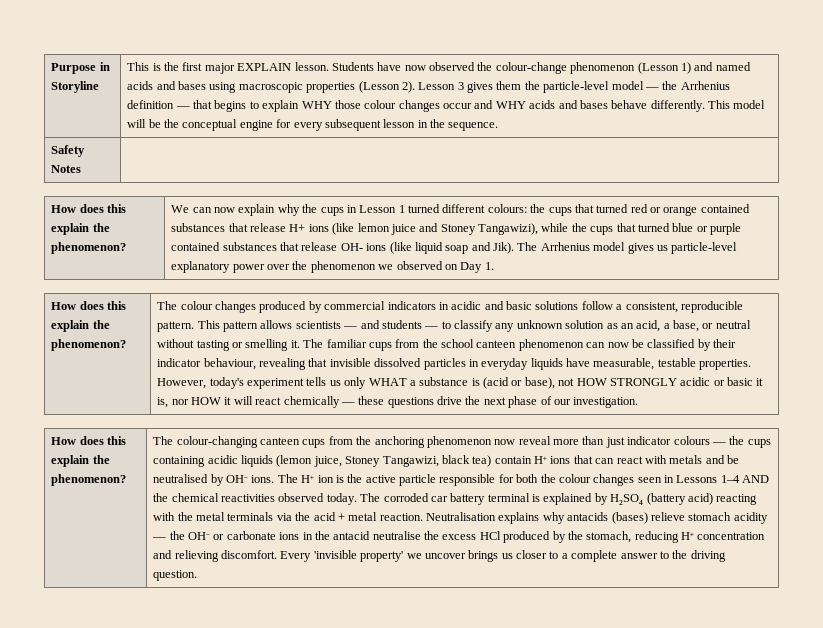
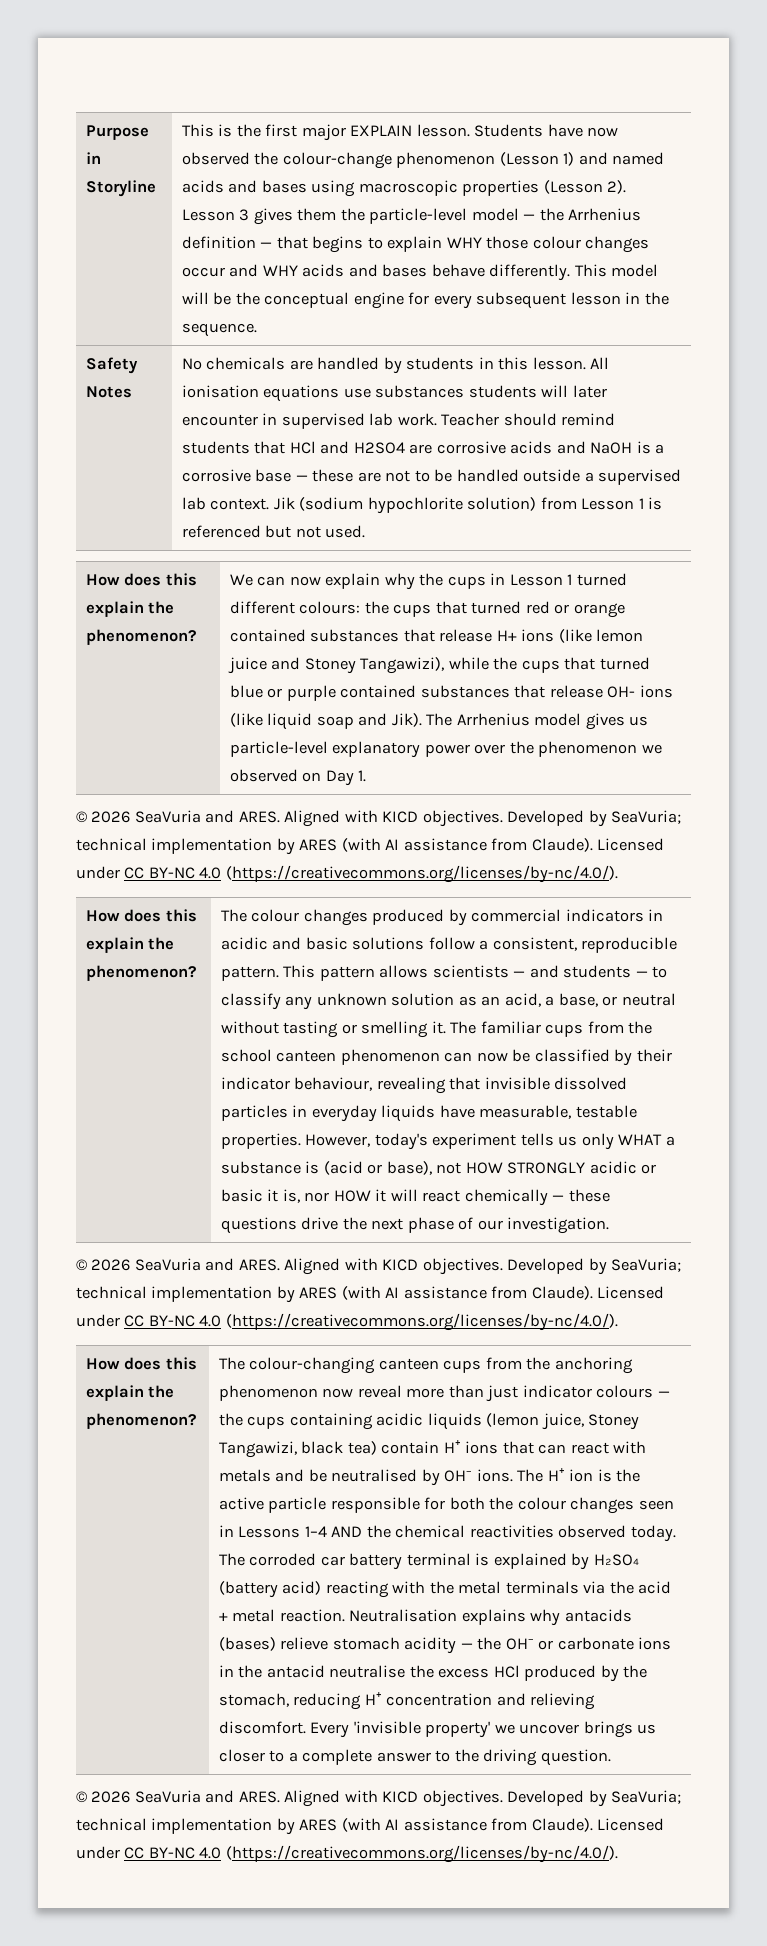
+ No chemicals are handled by students in this lesson. All ionisation equations use substances students will later encounter in supervised lab work. Teacher should remind students that HCl and H2SO4 are corrosive acids and NaOH is a corrosive base — these are not to be handled outside a supervised lab context. Jik (sodium hypochlorite solution) from Lesson 1 is referenced but not used.
  The Arrhenius model gives us particle-level explanatory power over the phenomenon we observed on Day 1.
+ © 2026 SeaVuria and ARES. Aligned with KICD objectives. Developed by SeaVuria; technical implementation by ARES (with AI assistance from Claude). Licensed under CC BY-NC 4.0 (https://creativecommons.org/licenses/by-nc/4.0/).
  However, today's experiment tells us only WHAT a substance is (acid or base), not HOW STRONGLY acidic or basic it is, nor HOW it will react chemically — these questions drive the next phase of our investigation.
+ © 2026 SeaVuria and ARES. Aligned with KICD objectives. Developed by SeaVuria; technical implementation by ARES (with AI assistance from Claude). Licensed under CC BY-NC 4.0 (https://creativecommons.org/licenses/by-nc/4.0/).
  Every 'invisible property' we uncover brings us closer to a complete answer to the driving question.
+ © 2026 SeaVuria and ARES. Aligned with KICD objectives. Developed by SeaVuria; technical implementation by ARES (with AI assistance from Claude). Licensed under CC BY-NC 4.0 (https://creativecommons.org/licenses/by-nc/4.0/).

